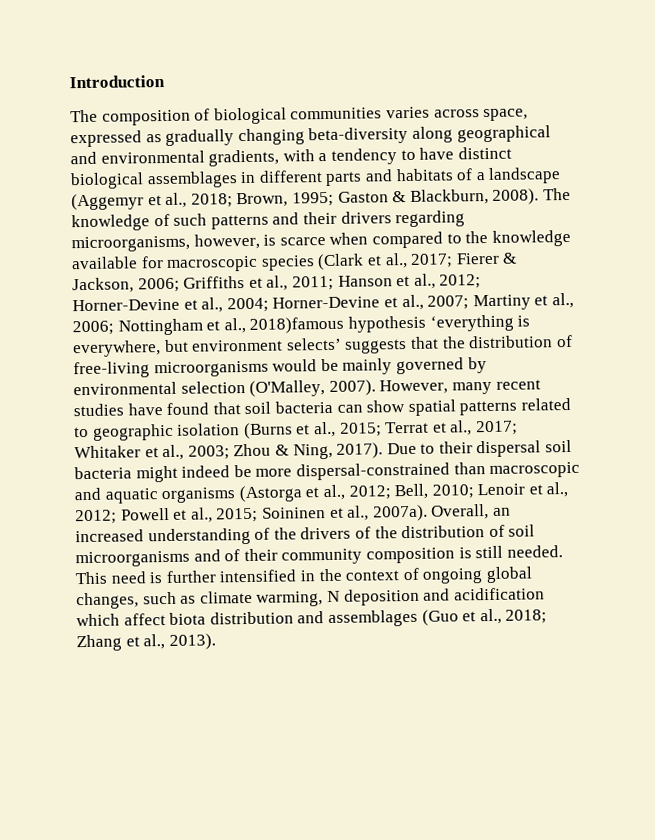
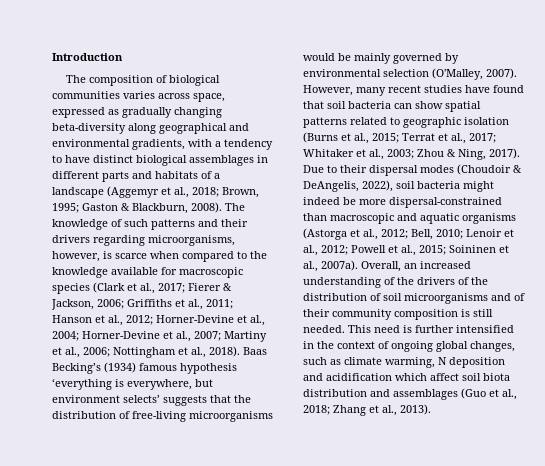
- Nottingham et al., 2018)famous hypothesis ‘everything is everywhere, but environment selects’ suggests that the distribution of free-living microorganisms would be mainly governed by environmental selection (O'Malley, 2007).
+ Nottingham et al., 2018). Baas Becking’s (1934) famous hypothesis ‘everything is everywhere, but environment selects’ suggests that the distribution of free-living microorganisms would be mainly governed by environmental selection (O'Malley, 2007).
- Due to their dispersal soil bacteria might indeed be more dispersal-constrained than macroscopic and aquatic organisms (Astorga et al., 2012; Bell, 2010; Lenoir et al., 2012; Powell et al., 2015; Soininen et al., 2007a).
+ Due to their dispersal modes (Choudoir & DeAngelis, 2022), soil bacteria might indeed be more dispersal-constrained than macroscopic and aquatic organisms (Astorga et al., 2012; Bell, 2010; Lenoir et al., 2012; Powell et al., 2015; Soininen et al., 2007a).
- This need is further intensified in the context of ongoing global changes, such as climate warming, N deposition and acidification which affect biota distribution and assemblages (Guo et al., 2018; Zhang et al., 2013).
+ This need is further intensified in the context of ongoing global changes, such as climate warming, N deposition and acidification which affect soil biota distribution and assemblages (Guo et al., 2018; Zhang et al., 2013).

